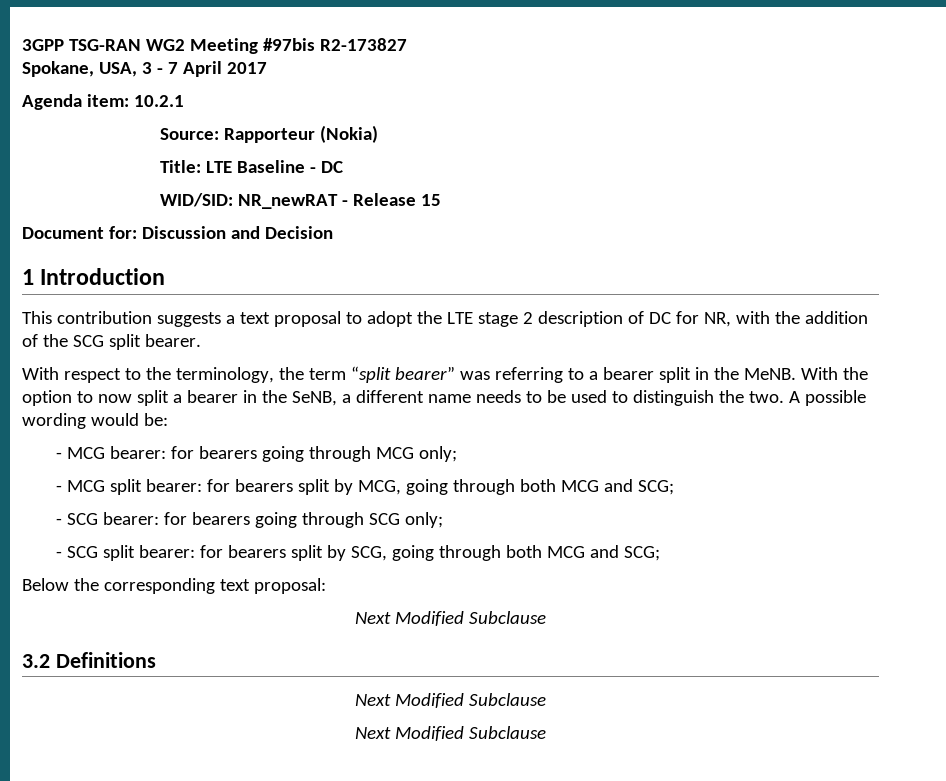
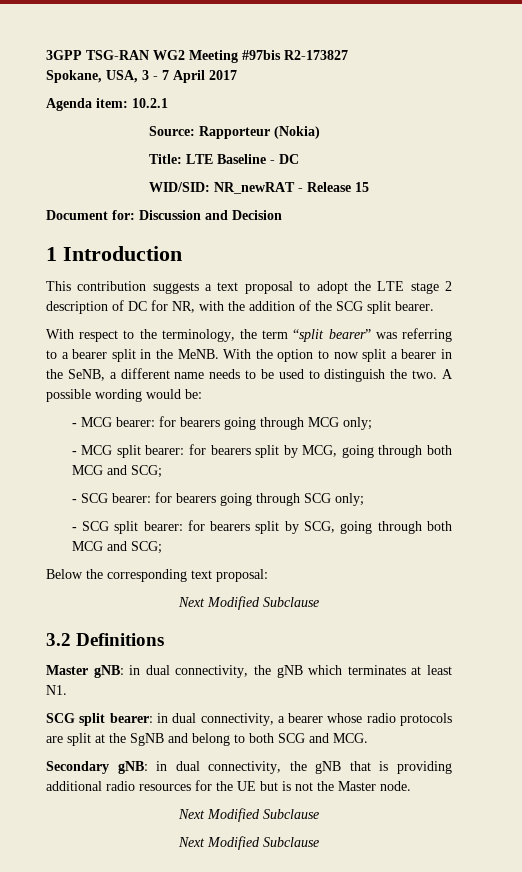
+ Master gNB: in dual connectivity, the gNB which terminates at least N1.
+ SCG split bearer: in dual connectivity, a bearer whose radio protocols are split at the SgNB and belong to both SCG and MCG.
+ Secondary gNB: in dual connectivity, the gNB that is providing additional radio resources for the UE but is not the Master node.

